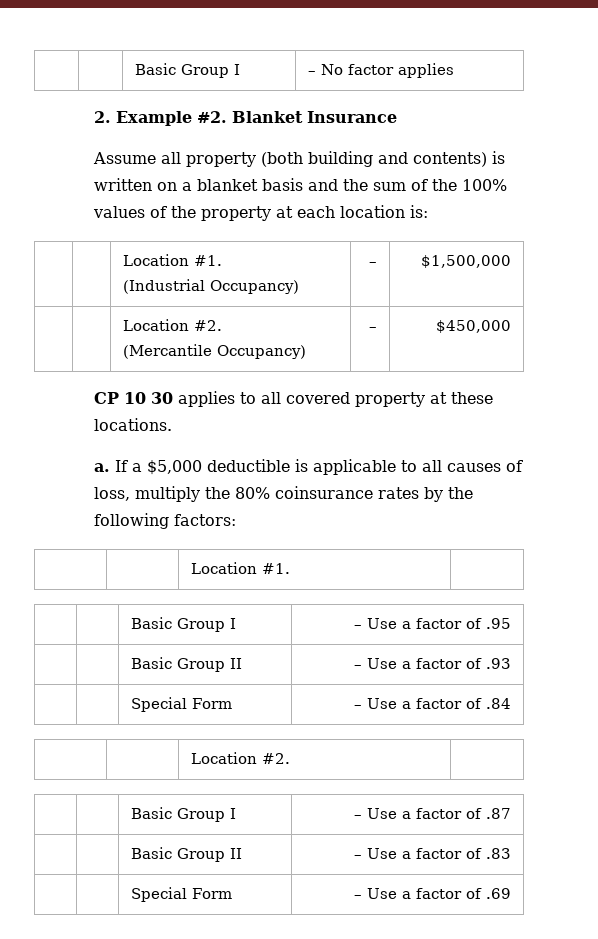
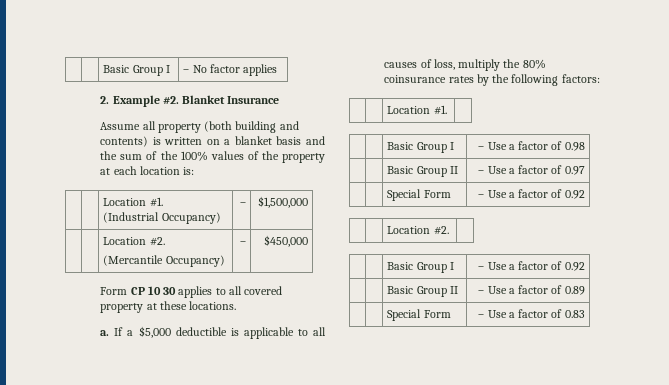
- CP 10 30 applies to all covered property at these locations.
+ Form CP 10 30 applies to all covered property at these locations.
- | | Basic Group I | – Use a factor of .95
- | | Basic Group II | – Use a factor of .93
- | | Special Form | – Use a factor of .84
+ | | Basic Group I | – Use a factor of 0.98
+ | | Basic Group II | – Use a factor of 0.97
+ | | Special Form | – Use a factor of 0.92
- | | Basic Group I | – Use a factor of .87
- | | Basic Group II | – Use a factor of .83
- | | Special Form | – Use a factor of .69
+ | | Basic Group I | – Use a factor of 0.92
+ | | Basic Group II | – Use a factor of 0.89
+ | | Special Form | – Use a factor of 0.83

